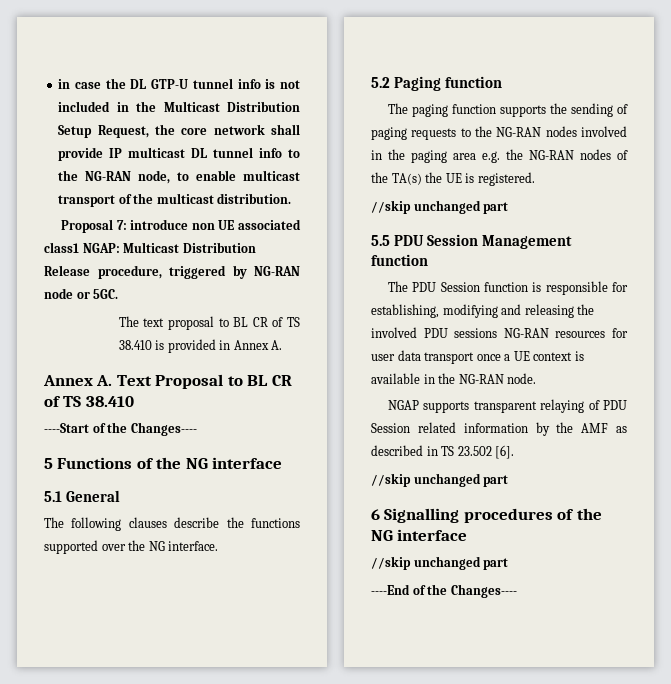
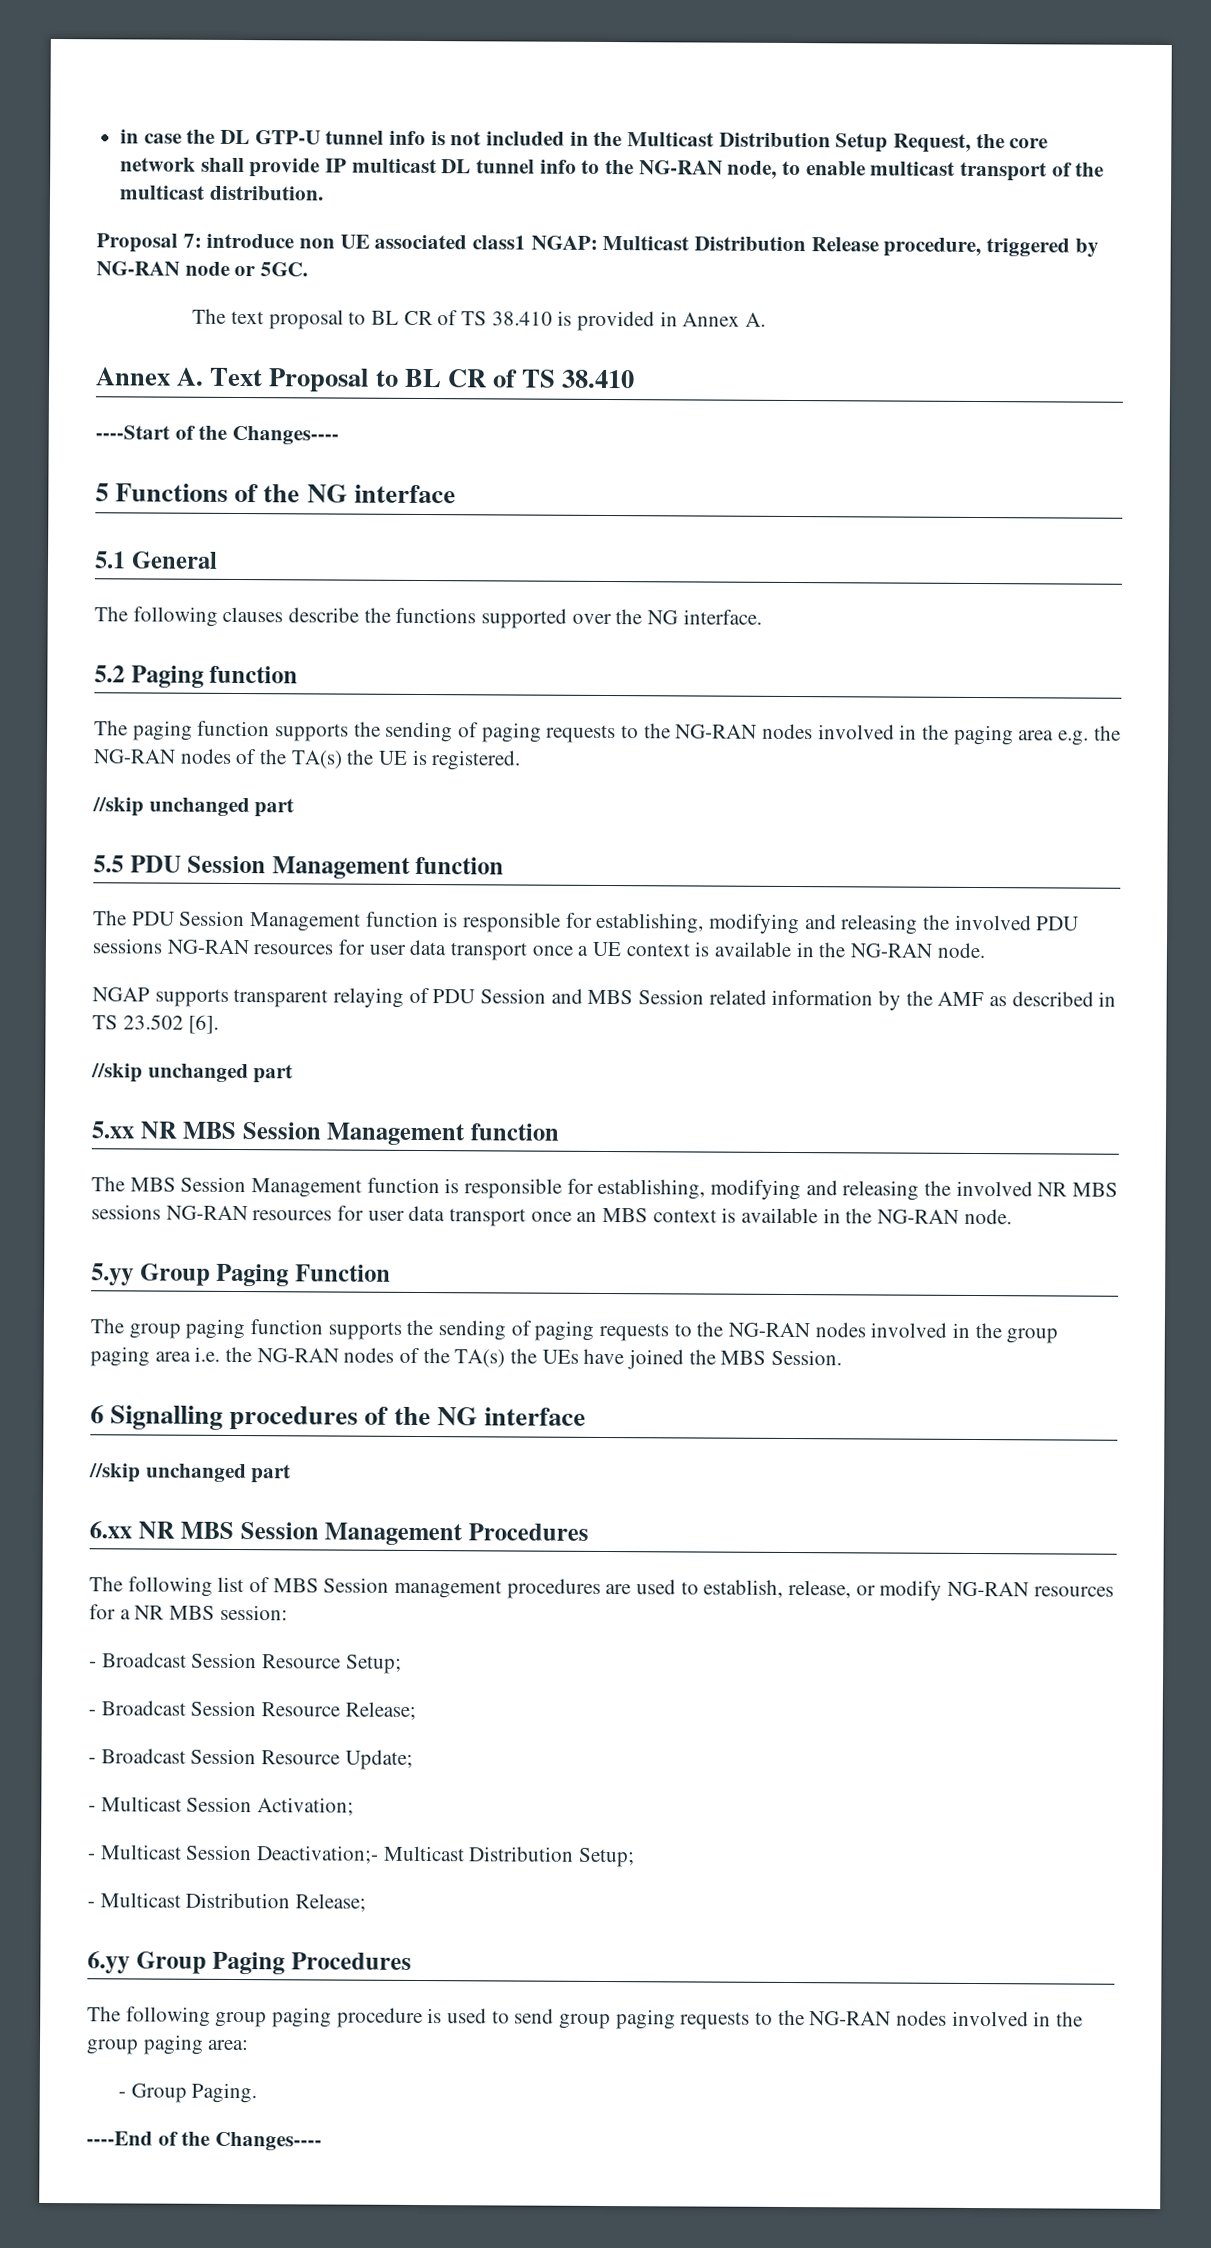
- The PDU Session function is responsible for establishing, modifying and releasing the involved PDU sessions NG-RAN resources for user data transport once a UE context is available in the NG-RAN node.
+ The PDU Session Management function is responsible for establishing, modifying and releasing the involved PDU sessions NG-RAN resources for user data transport once a UE context is available in the NG-RAN node.
- NGAP supports transparent relaying of PDU Session related information by the AMF as described in TS 23.502 [6].
+ NGAP supports transparent relaying of PDU Session and MBS Session related information by the AMF as described in TS 23.502 [6].
+ 5.xx NR MBS Session Management function
+ The MBS Session Management function is responsible for establishing, modifying and releasing the involved NR MBS sessions NG-RAN resources for user data transport once an MBS context is available in the NG-RAN node.
+ 5.yy Group Paging Function
+ The group paging function supports the sending of paging requests to the NG-RAN nodes involved in the group paging area i.e. the NG-RAN nodes of the TA(s) the UEs have joined the MBS Session.
+ 6.xx NR MBS Session Management Procedures
+ The following list of MBS Session management procedures are used to establish, release, or modify NG-RAN resources for a NR MBS session:
+ - Broadcast Session Resource Setup;
+ - Broadcast Session Resource Release;
+ - Broadcast Session Resource Update;
+ - Multicast Session Activation;
+ - Multicast Session Deactivation;- Multicast Distribution Setup;
+ - Multicast Distribution Release;
+ 6.yy Group Paging Procedures
+ The following group paging procedure is used to send group paging requests to the NG-RAN nodes involved in the group paging area:
+ - Group Paging.

